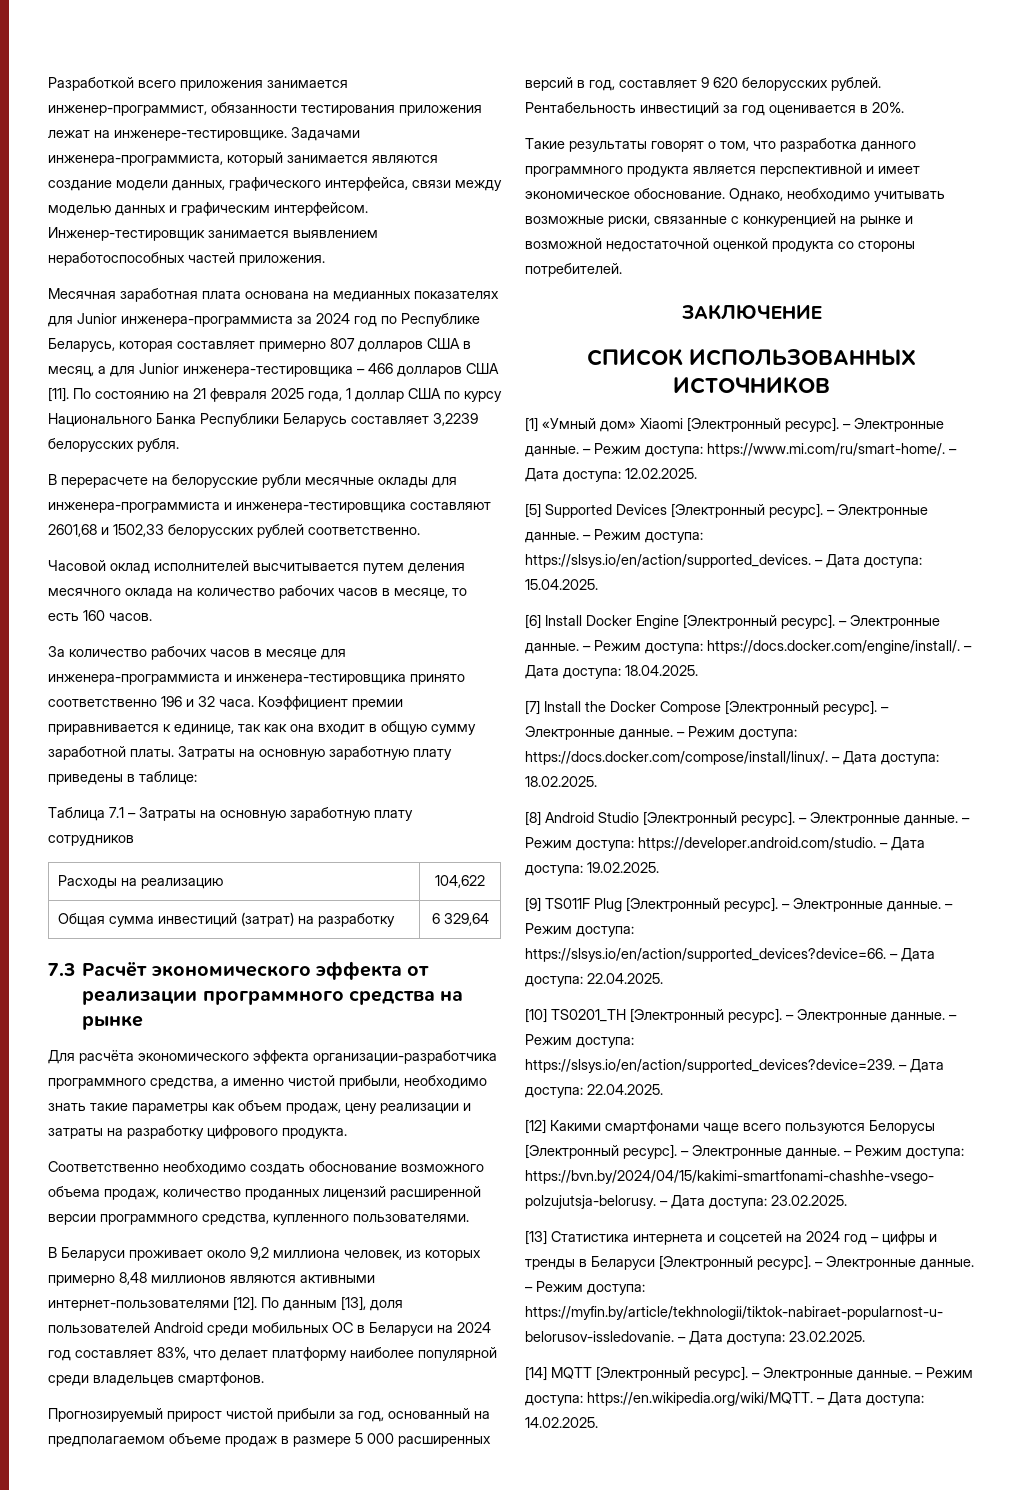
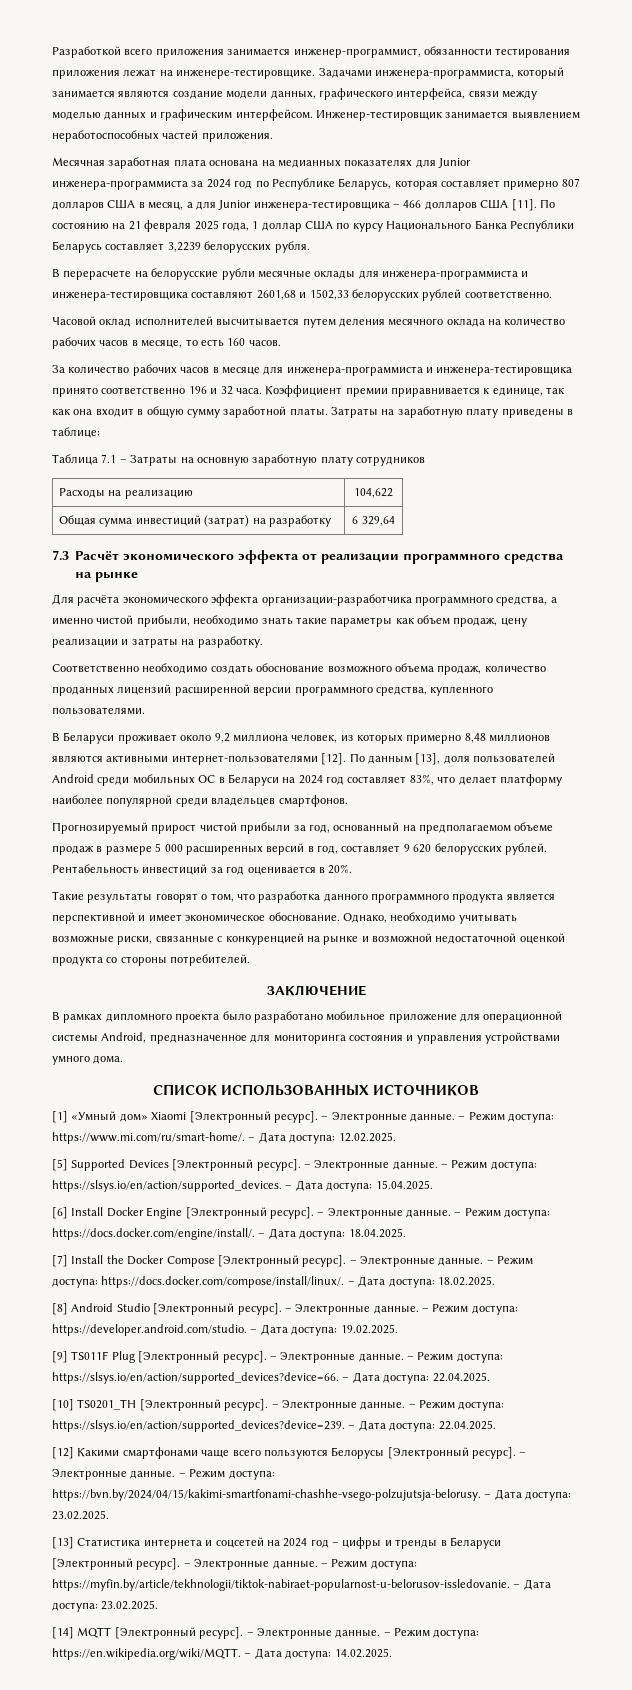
- Затраты на основную заработную плату приведены в таблице:
+ Затраты на заработную плату приведены в таблице:
- Для расчёта экономического эффекта организации-разработчика программного средства, а именно чистой прибыли, необходимо знать такие параметры как объем продаж, цену реализации и затраты на разработку цифрового продукта.
+ Для расчёта экономического эффекта организации-разработчика программного средства, а именно чистой прибыли, необходимо знать такие параметры как объем продаж, цену реализации и затраты на разработку.
+ В рамках дипломного проекта было разработано мобильное приложение для операционной системы Android, предназначенное для мониторинга состояния и управления устройствами умного дома.

